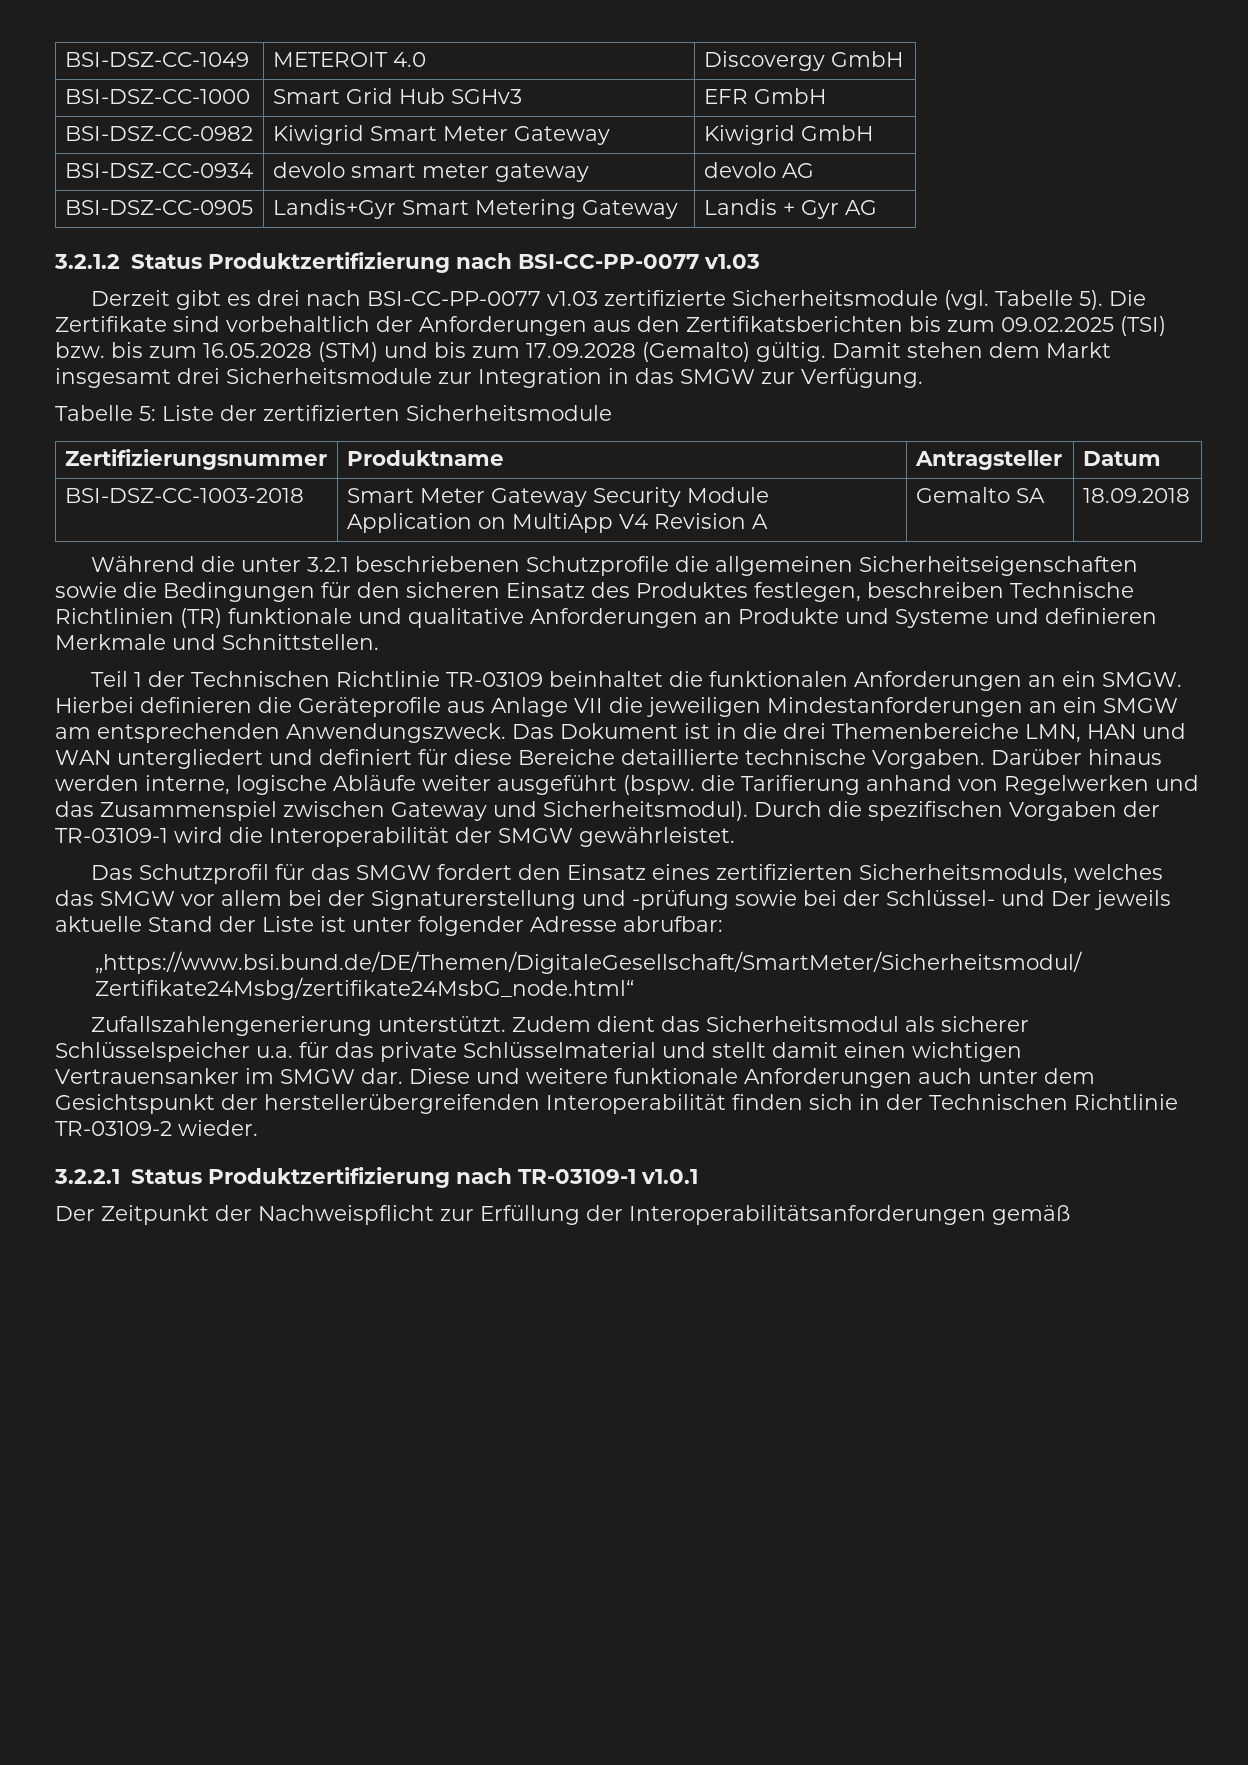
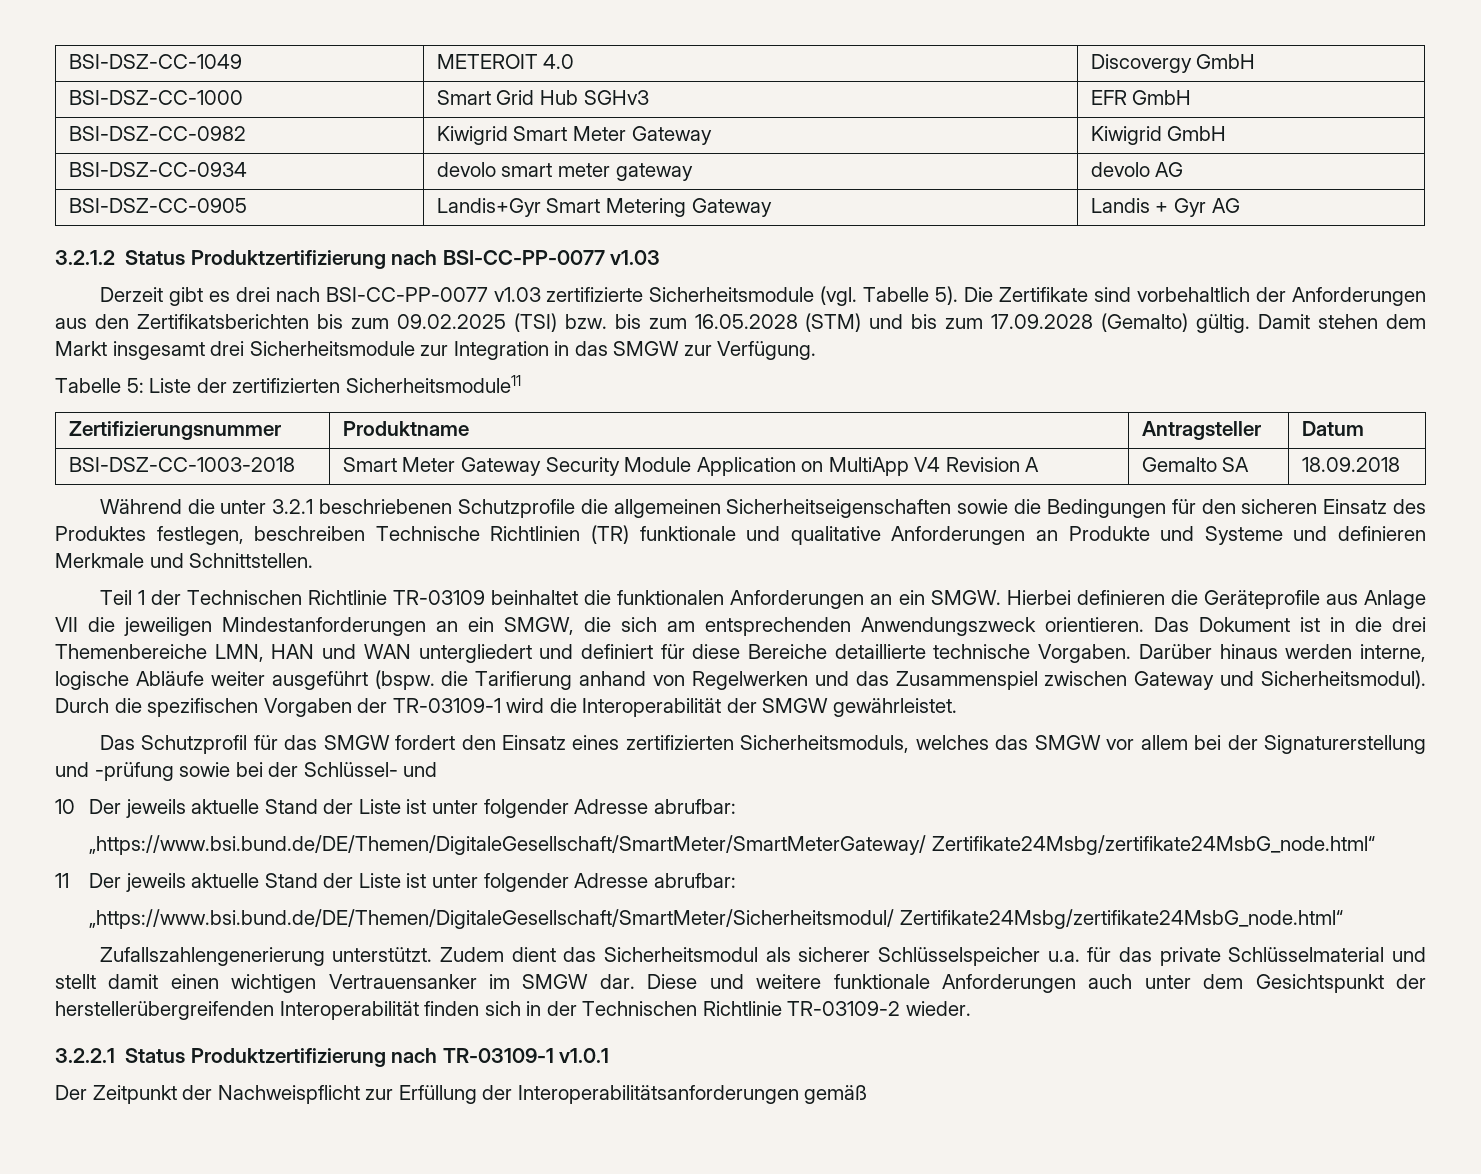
- Tabelle 5: Liste der zertifizierten Sicherheitsmodule
+ Tabelle 5: Liste der zertifizierten Sicherheitsmodule11
- Hierbei definieren die Geräteprofile aus Anlage VII die jeweiligen Mindestanforderungen an ein SMGW am entsprechenden Anwendungszweck.
+ Hierbei definieren die Geräteprofile aus Anlage VII die jeweiligen Mindestanforderungen an ein SMGW, die sich am entsprechenden Anwendungszweck orientieren.
- Das Schutzprofil für das SMGW fordert den Einsatz eines zertifizierten Sicherheitsmoduls, welches das SMGW vor allem bei der Signaturerstellung und -prüfung sowie bei der Schlüssel- und Der jeweils aktuelle Stand der Liste ist unter folgender Adresse abrufbar:
+ Das Schutzprofil für das SMGW fordert den Einsatz eines zertifizierten Sicherheitsmoduls, welches das SMGW vor allem bei der Signaturerstellung und -prüfung sowie bei der Schlüssel- und
+ 10 Der jeweils aktuelle Stand der Liste ist unter folgender Adresse abrufbar:
+ „https://www.bsi.bund.de/DE/Themen/DigitaleGesellschaft/SmartMeter/SmartMeterGateway/ Zertifikate24Msbg/zertifikate24MsbG_node.html“
+ 11 Der jeweils aktuelle Stand der Liste ist unter folgender Adresse abrufbar:

